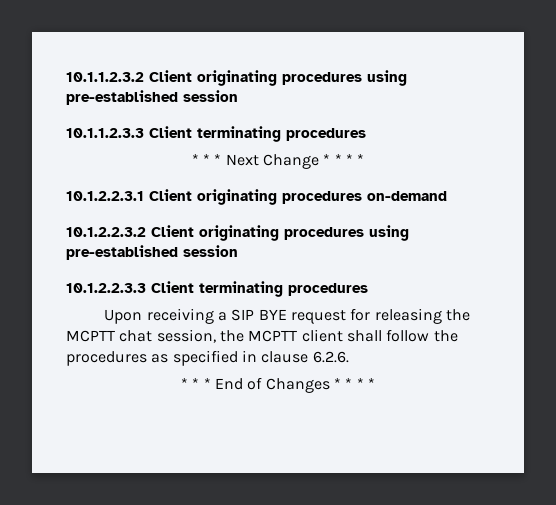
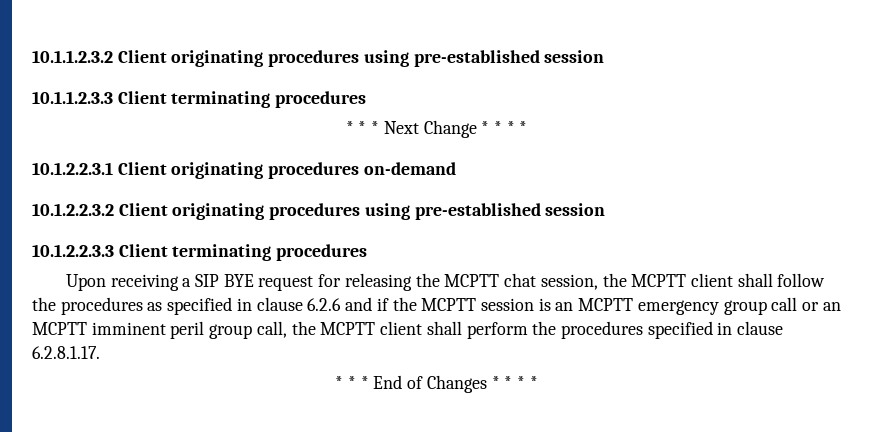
- Upon receiving a SIP BYE request for releasing the MCPTT chat session, the MCPTT client shall follow the procedures as specified in clause 6.2.6.
+ Upon receiving a SIP BYE request for releasing the MCPTT chat session, the MCPTT client shall follow the procedures as specified in clause 6.2.6 and if the MCPTT session is an MCPTT emergency group call or an MCPTT imminent peril group call, the MCPTT client shall perform the procedures specified in clause 6.2.8.1.17.

